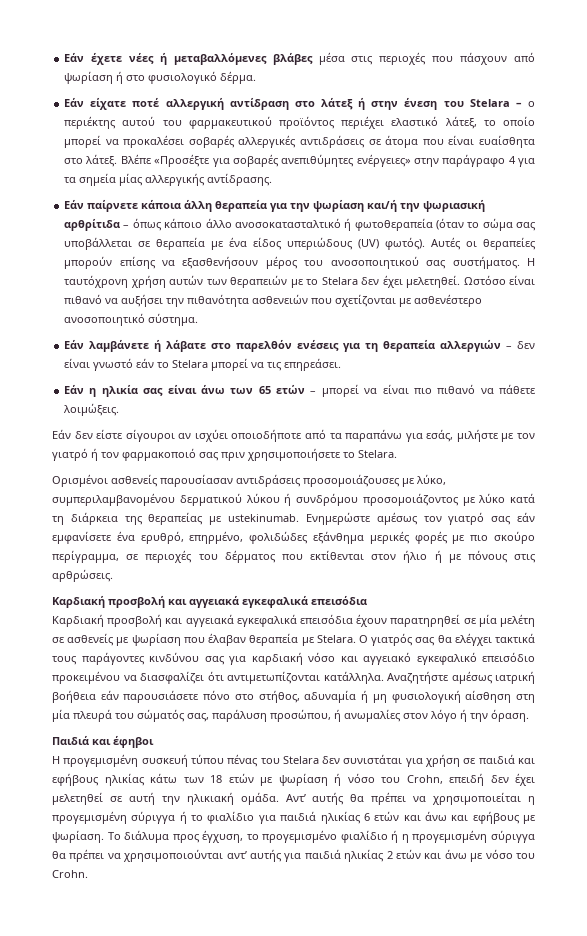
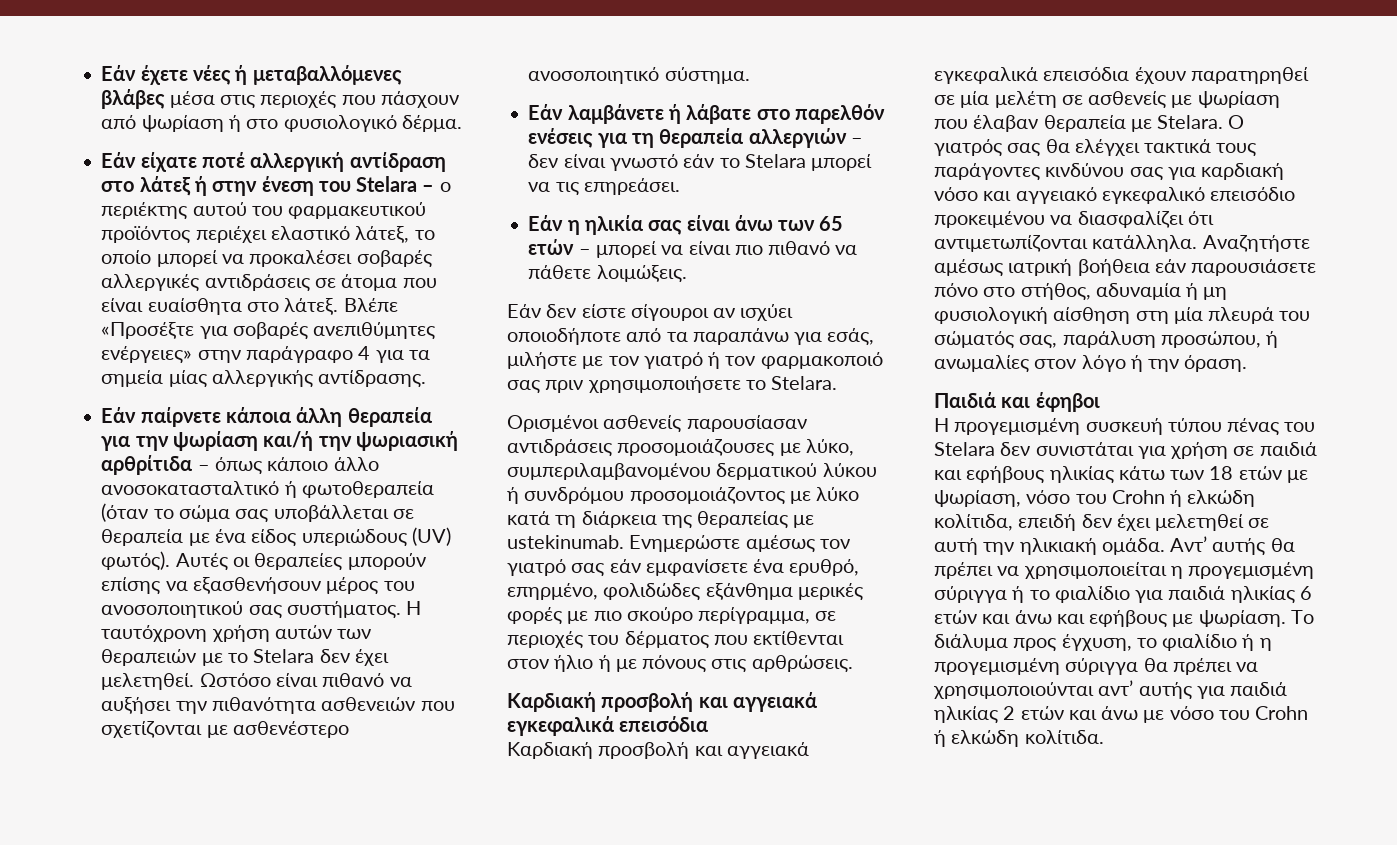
- Η προγεμισμένη συσκευή τύπου πένας του Stelara δεν συνιστάται για χρήση σε παιδιά και εφήβους ηλικίας κάτω των 18 ετών με ψωρίαση ή νόσο του Crohn, επειδή δεν έχει μελετηθεί σε αυτή την ηλικιακή ομάδα.
+ Η προγεμισμένη συσκευή τύπου πένας του Stelara δεν συνιστάται για χρήση σε παιδιά και εφήβους ηλικίας κάτω των 18 ετών με ψωρίαση, νόσο του Crohn ή ελκώδη κολίτιδα, επειδή δεν έχει μελετηθεί σε αυτή την ηλικιακή ομάδα.
- Το διάλυμα προς έγχυση, το προγεμισμένο φιαλίδιο ή η προγεμισμένη σύριγγα θα πρέπει να χρησιμοποιούνται αντ’ αυτής για παιδιά ηλικίας 2 ετών και άνω με νόσο του Crohn.
+ Το διάλυμα προς έγχυση, το φιαλίδιο ή η προγεμισμένη σύριγγα θα πρέπει να χρησιμοποιούνται αντ’ αυτής για παιδιά ηλικίας 2 ετών και άνω με νόσο του Crohn ή ελκώδη κολίτιδα.

